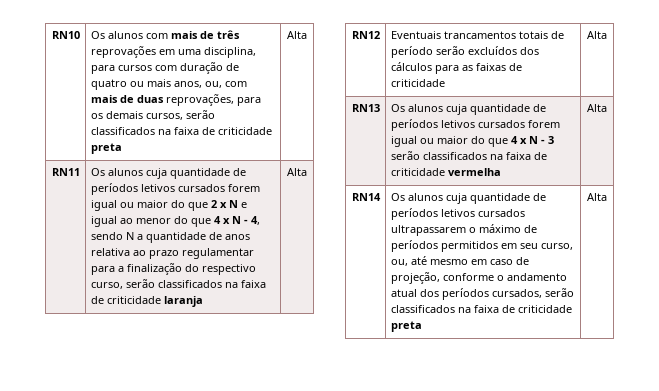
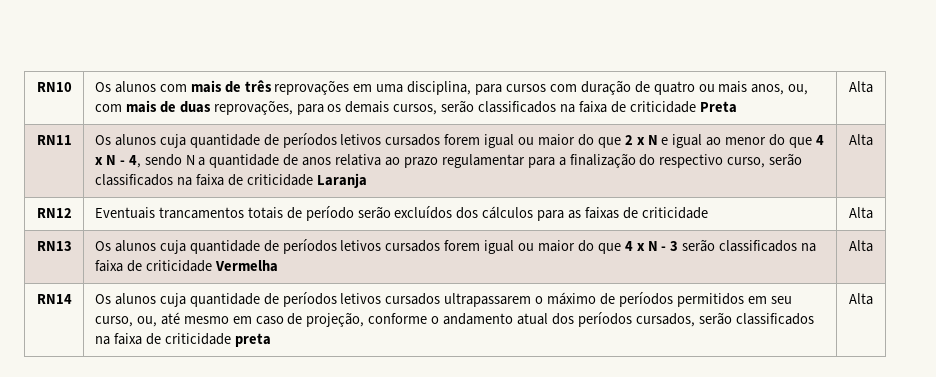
- RN10 | Os alunos com mais de três reprovações em uma disciplina, para cursos com duração de quatro ou mais anos, ou, com mais de duas reprovações, para os demais cursos, serão classificados na faixa de criticidade preta | Alta
+ RN10 | Os alunos com mais de três reprovações em uma disciplina, para cursos com duração de quatro ou mais anos, ou, com mais de duas reprovações, para os demais cursos, serão classificados na faixa de criticidade Preta | Alta
- Os alunos cuja quantidade de períodos letivos cursados forem igual ou maior do que 2 x N e igual ao menor do que 4 x N - 4, sendo N a quantidade de anos relativa ao prazo regulamentar para a finalização do respectivo curso, serão classificados na faixa de criticidade laranja
+ Os alunos cuja quantidade de períodos letivos cursados forem igual ou maior do que 2 x N e igual ao menor do que 4 x N - 4, sendo N a quantidade de anos relativa ao prazo regulamentar para a finalização do respectivo curso, serão classificados na faixa de criticidade Laranja
- RN13 | Os alunos cuja quantidade de períodos letivos cursados forem igual ou maior do que 4 x N - 3 serão classificados na faixa de criticidade vermelha | Alta
+ RN13 | Os alunos cuja quantidade de períodos letivos cursados forem igual ou maior do que 4 x N - 3 serão classificados na faixa de criticidade Vermelha | Alta

